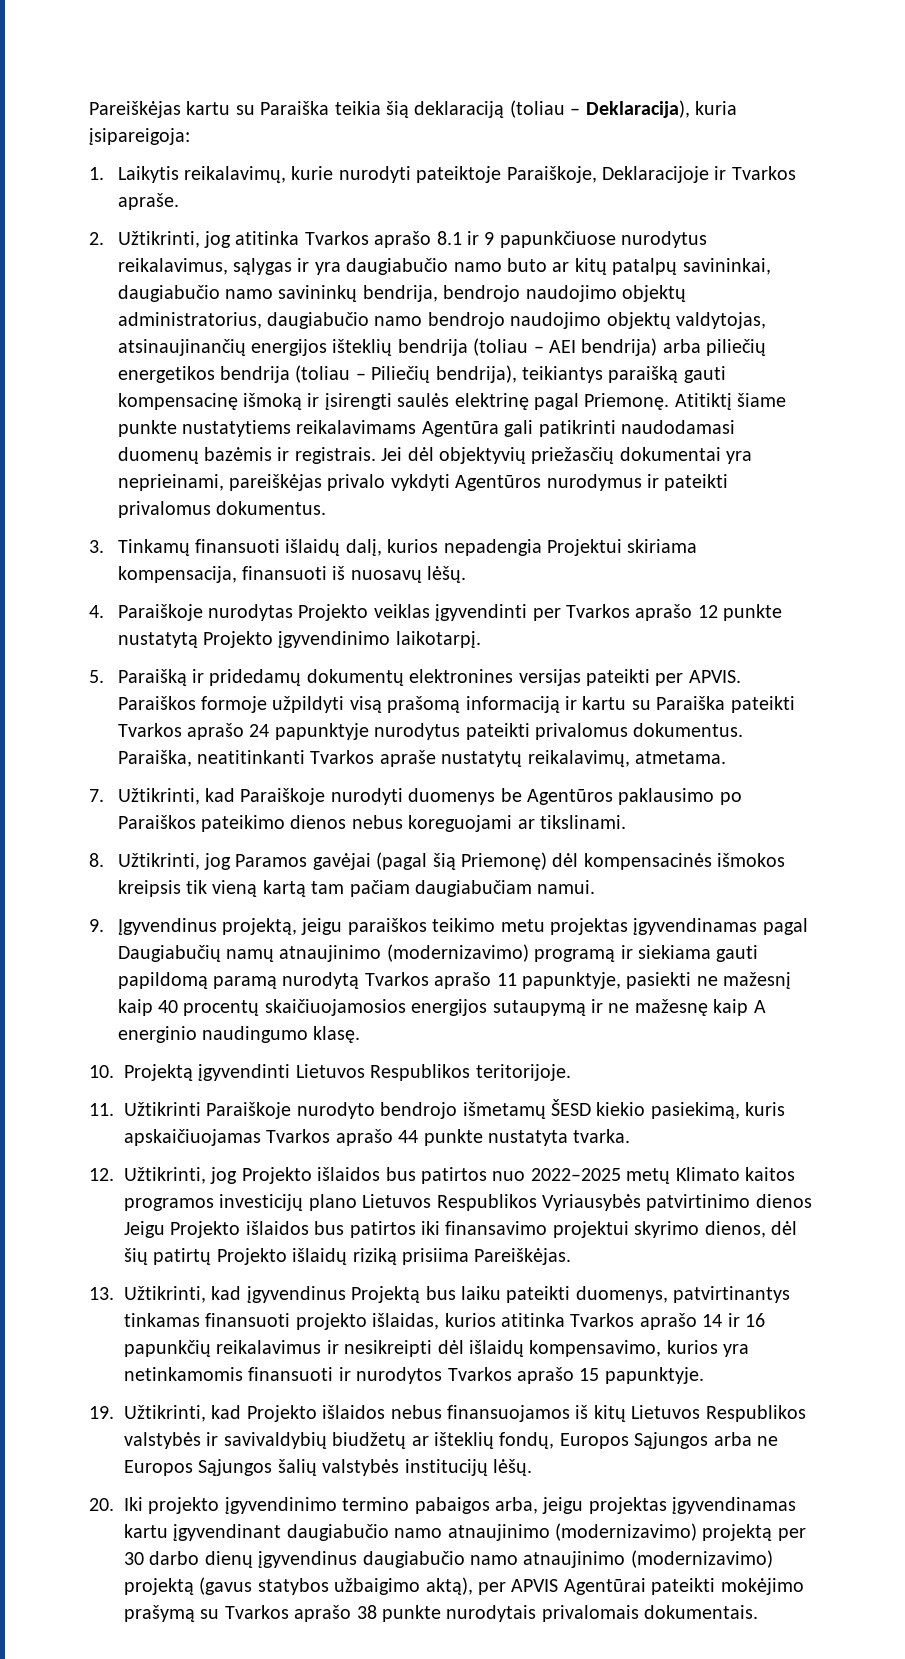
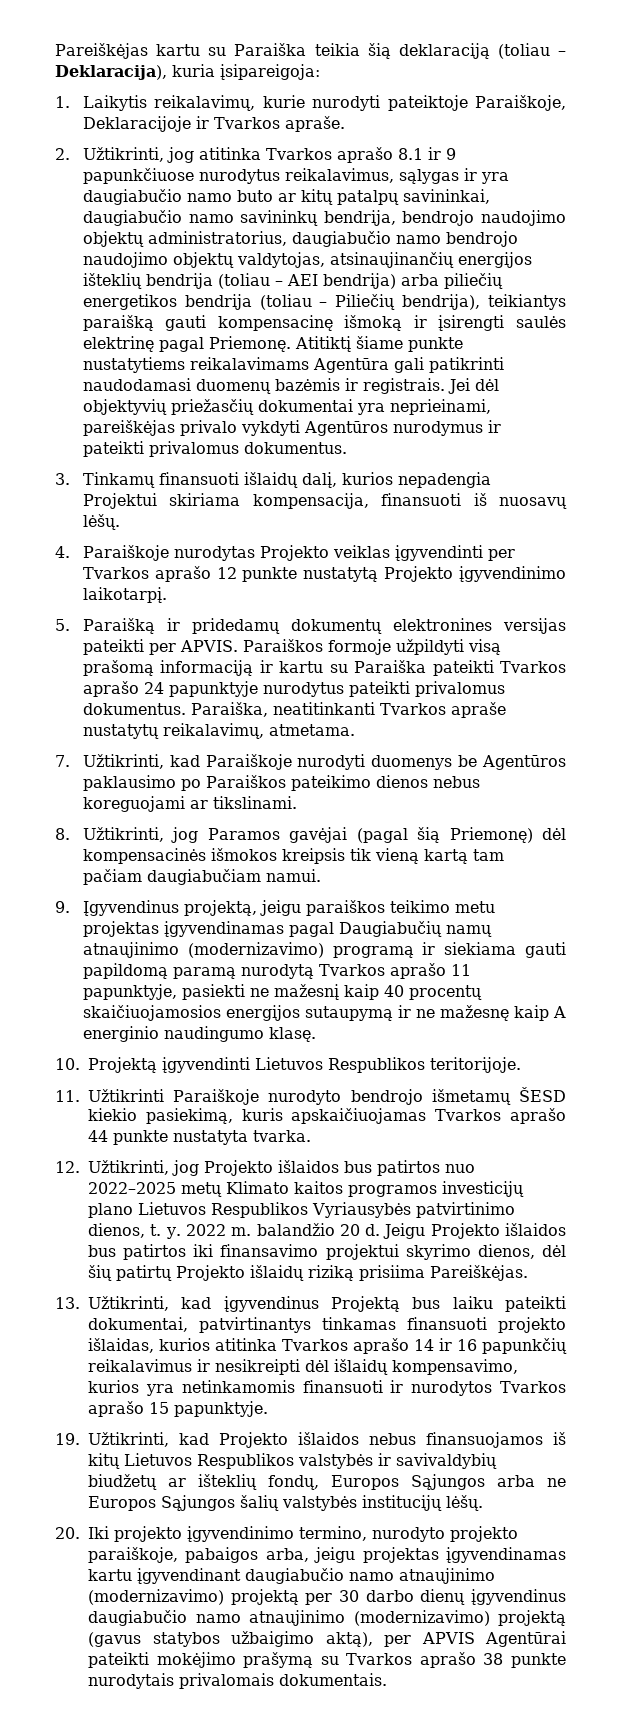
- 12. Užtikrinti, jog Projekto išlaidos bus patirtos nuo 2022–2025 metų Klimato kaitos programos investicijų plano Lietuvos Respublikos Vyriausybės patvirtinimo dienos Jeigu Projekto išlaidos bus patirtos iki finansavimo projektui skyrimo dienos, dėl šių patirtų Projekto išlaidų riziką prisiima Pareiškėjas.
+ 12. Užtikrinti, jog Projekto išlaidos bus patirtos nuo 2022–2025 metų Klimato kaitos programos investicijų plano Lietuvos Respublikos Vyriausybės patvirtinimo dienos, t. y. 2022 m. balandžio 20 d. Jeigu Projekto išlaidos bus patirtos iki finansavimo projektui skyrimo dienos, dėl šių patirtų Projekto išlaidų riziką prisiima Pareiškėjas.
- 13. Užtikrinti, kad įgyvendinus Projektą bus laiku pateikti duomenys, patvirtinantys tinkamas finansuoti projekto išlaidas, kurios atitinka Tvarkos aprašo 14 ir 16 papunkčių reikalavimus ir nesikreipti dėl išlaidų kompensavimo, kurios yra netinkamomis finansuoti ir nurodytos Tvarkos aprašo 15 papunktyje.
+ 13. Užtikrinti, kad įgyvendinus Projektą bus laiku pateikti dokumentai, patvirtinantys tinkamas finansuoti projekto išlaidas, kurios atitinka Tvarkos aprašo 14 ir 16 papunkčių reikalavimus ir nesikreipti dėl išlaidų kompensavimo, kurios yra netinkamomis finansuoti ir nurodytos Tvarkos aprašo 15 papunktyje.
- 20. Iki projekto įgyvendinimo termino pabaigos arba, jeigu projektas įgyvendinamas kartu įgyvendinant daugiabučio namo atnaujinimo (modernizavimo) projektą per 30 darbo dienų įgyvendinus daugiabučio namo atnaujinimo (modernizavimo) projektą (gavus statybos užbaigimo aktą), per APVIS Agentūrai pateikti mokėjimo prašymą su Tvarkos aprašo 38 punkte nurodytais privalomais dokumentais.
+ 20. Iki projekto įgyvendinimo termino, nurodyto projekto paraiškoje, pabaigos arba, jeigu projektas įgyvendinamas kartu įgyvendinant daugiabučio namo atnaujinimo (modernizavimo) projektą per 30 darbo dienų įgyvendinus daugiabučio namo atnaujinimo (modernizavimo) projektą (gavus statybos užbaigimo aktą), per APVIS Agentūrai pateikti mokėjimo prašymą su Tvarkos aprašo 38 punkte nurodytais privalomais dokumentais.

